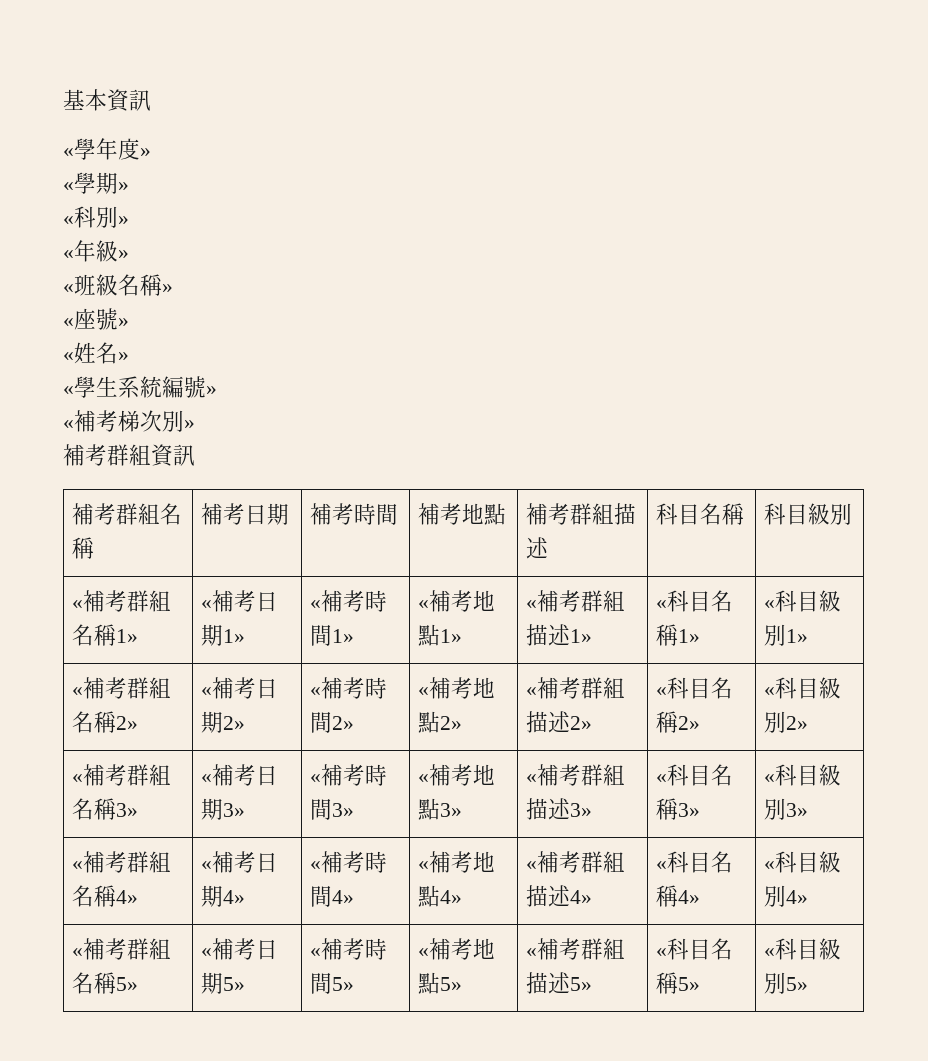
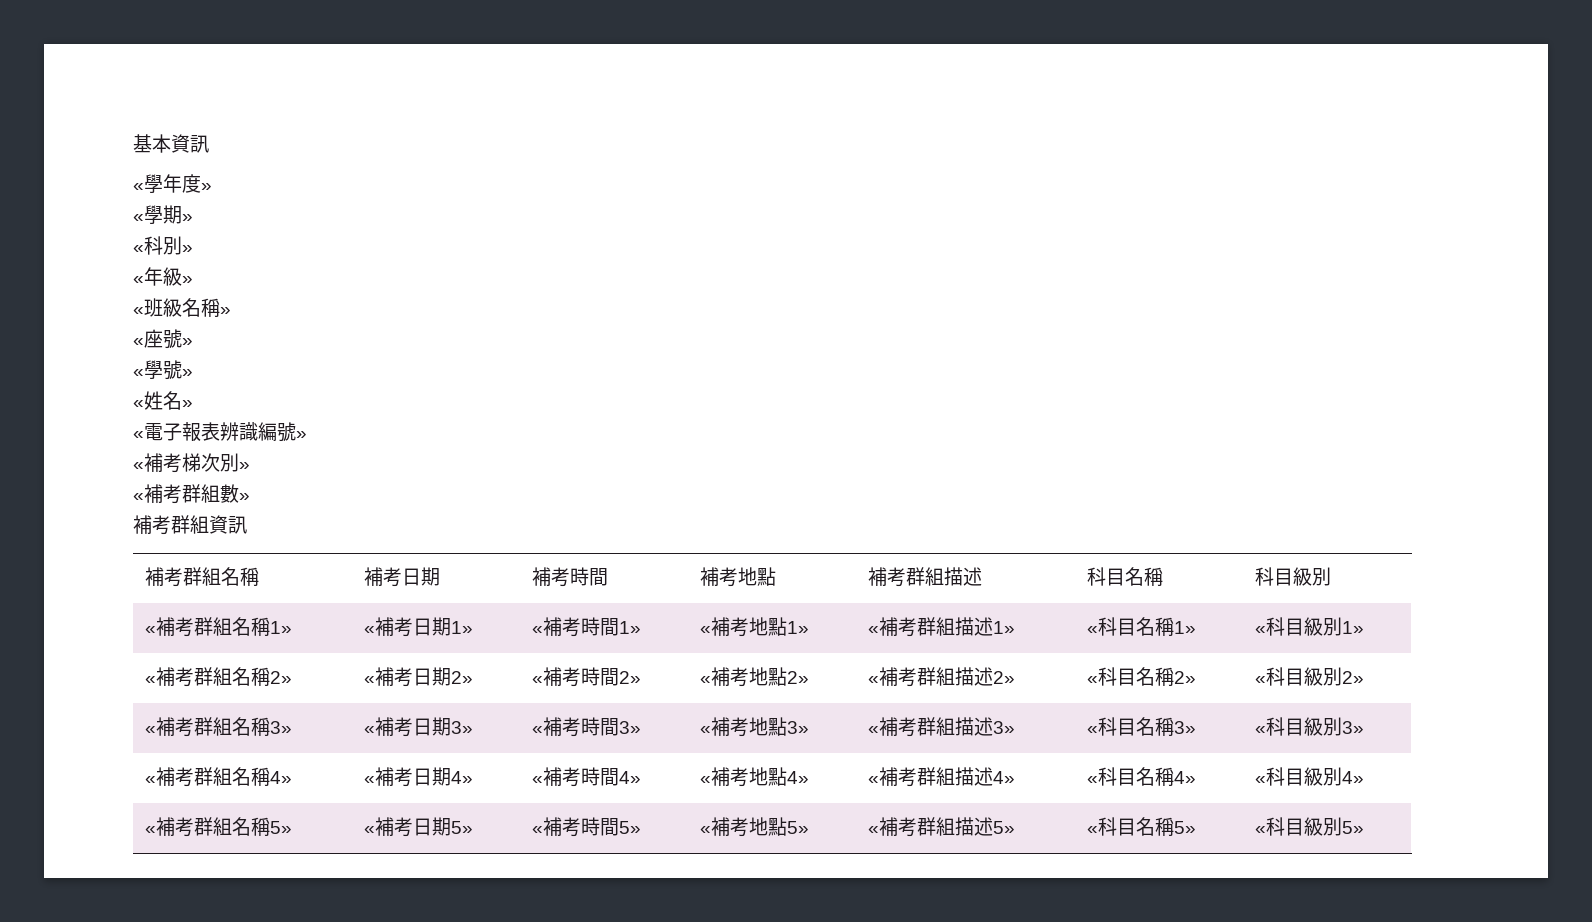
+ «學號»
- «學生系統編號»
+ «電子報表辨識編號»
+ «補考群組數»

